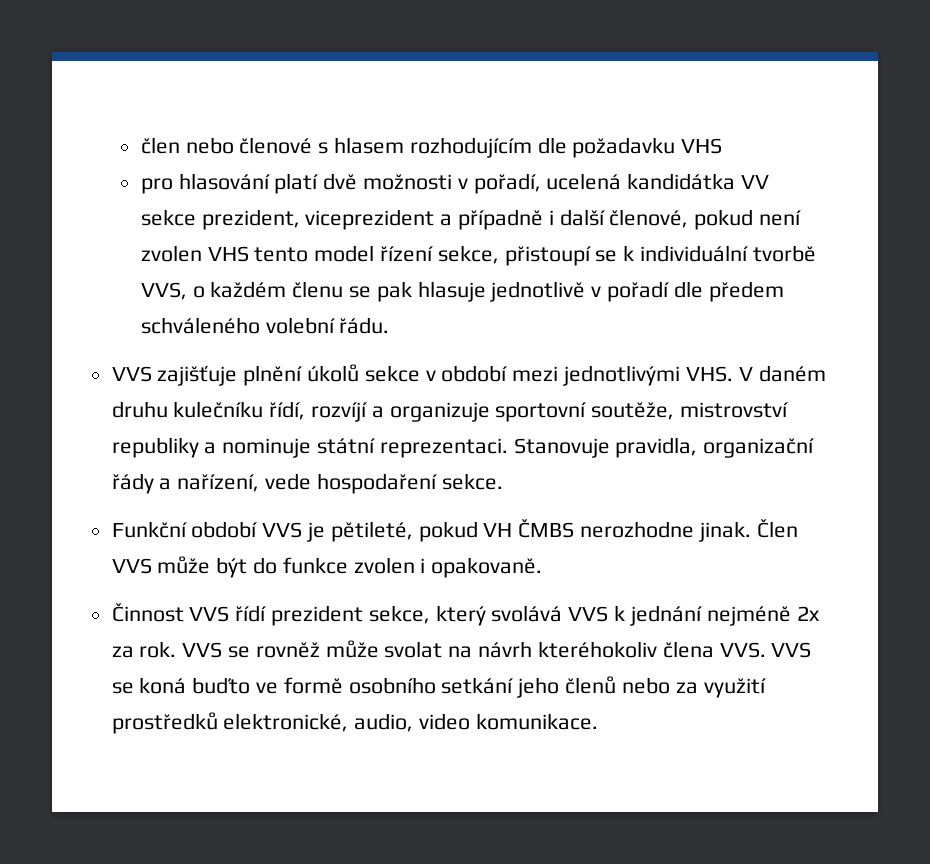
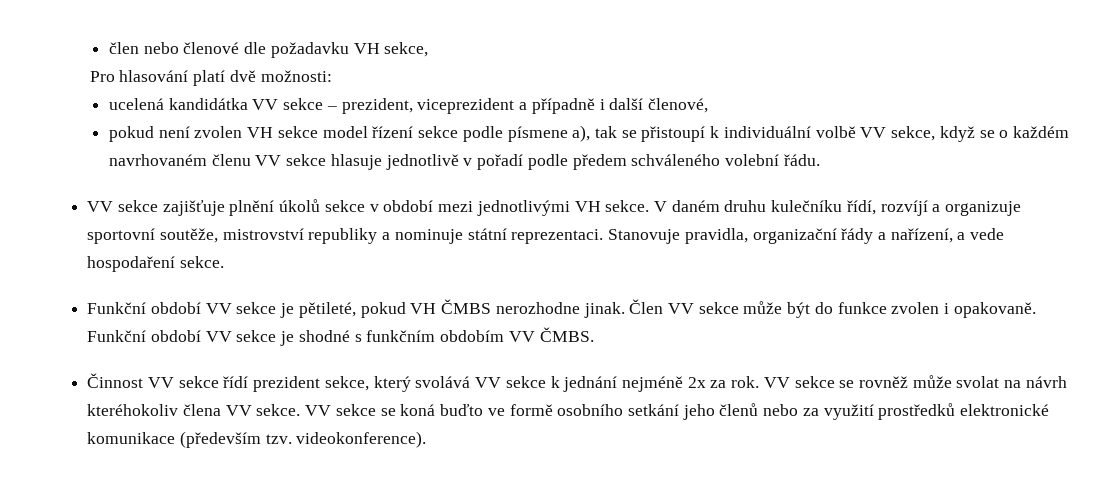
- člen nebo členové s hlasem rozhodujícím dle požadavku VHS
- pro hlasování platí dvě možnosti v pořadí, ucelená kandidátka VV sekce prezident, viceprezident a případně i další členové, pokud není zvolen VHS tento model řízení sekce, přistoupí se k individuální tvorbě VVS, o každém členu se pak hlasuje jednotlivě v pořadí dle předem schváleného volební řádu.
+ člen nebo členové dle požadavku VH sekce,
+ Pro hlasování platí dvě možnosti:
+ ucelená kandidátka VV sekce – prezident, viceprezident a případně i další členové,
+ pokud není zvolen VH sekce model řízení sekce podle písmene a), tak se přistoupí k individuální volbě VV sekce, když se o každém navrhovaném členu VV sekce hlasuje jednotlivě v pořadí podle předem schváleného volební řádu.
- VVS zajišťuje plnění úkolů sekce v období mezi jednotlivými VHS. V daném druhu kulečníku řídí, rozvíjí a organizuje sportovní soutěže, mistrovství republiky a nominuje státní reprezentaci.
+ VV sekce zajišťuje plnění úkolů sekce v období mezi jednotlivými VH sekce. V daném druhu kulečníku řídí, rozvíjí a organizuje sportovní soutěže, mistrovství republiky a nominuje státní reprezentaci.
- Stanovuje pravidla, organizační řády a nařízení, vede hospodaření sekce.
+ Stanovuje pravidla, organizační řády a nařízení, a vede hospodaření sekce.
- Funkční období VVS je pětileté, pokud VH ČMBS nerozhodne jinak.
+ Funkční období VV sekce je pětileté, pokud VH ČMBS nerozhodne jinak.
- Člen VVS může být do funkce zvolen i opakovaně.
+ Člen VV sekce může být do funkce zvolen i opakovaně. Funkční období VV sekce je shodné s funkčním obdobím VV ČMBS.
- Činnost VVS řídí prezident sekce, který svolává VVS k jednání nejméně 2x za rok.
+ Činnost VV sekce řídí prezident sekce, který svolává VV sekce k jednání nejméně 2x za rok.
- VVS se rovněž může svolat na návrh kteréhokoliv člena VVS. VVS se koná buďto ve formě osobního setkání jeho členů nebo za využití prostředků elektronické, audio, video komunikace.
+ VV sekce se rovněž může svolat na návrh kteréhokoliv člena VV sekce. VV sekce se koná buďto ve formě osobního setkání jeho členů nebo za využití prostředků elektronické komunikace (především tzv. videokonference).

